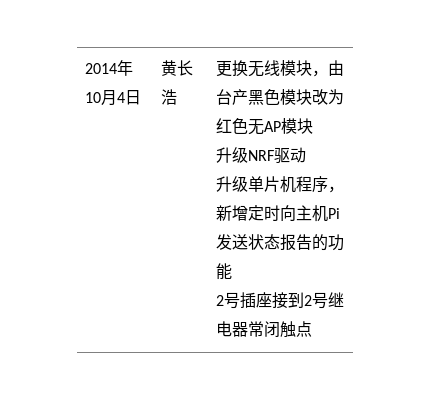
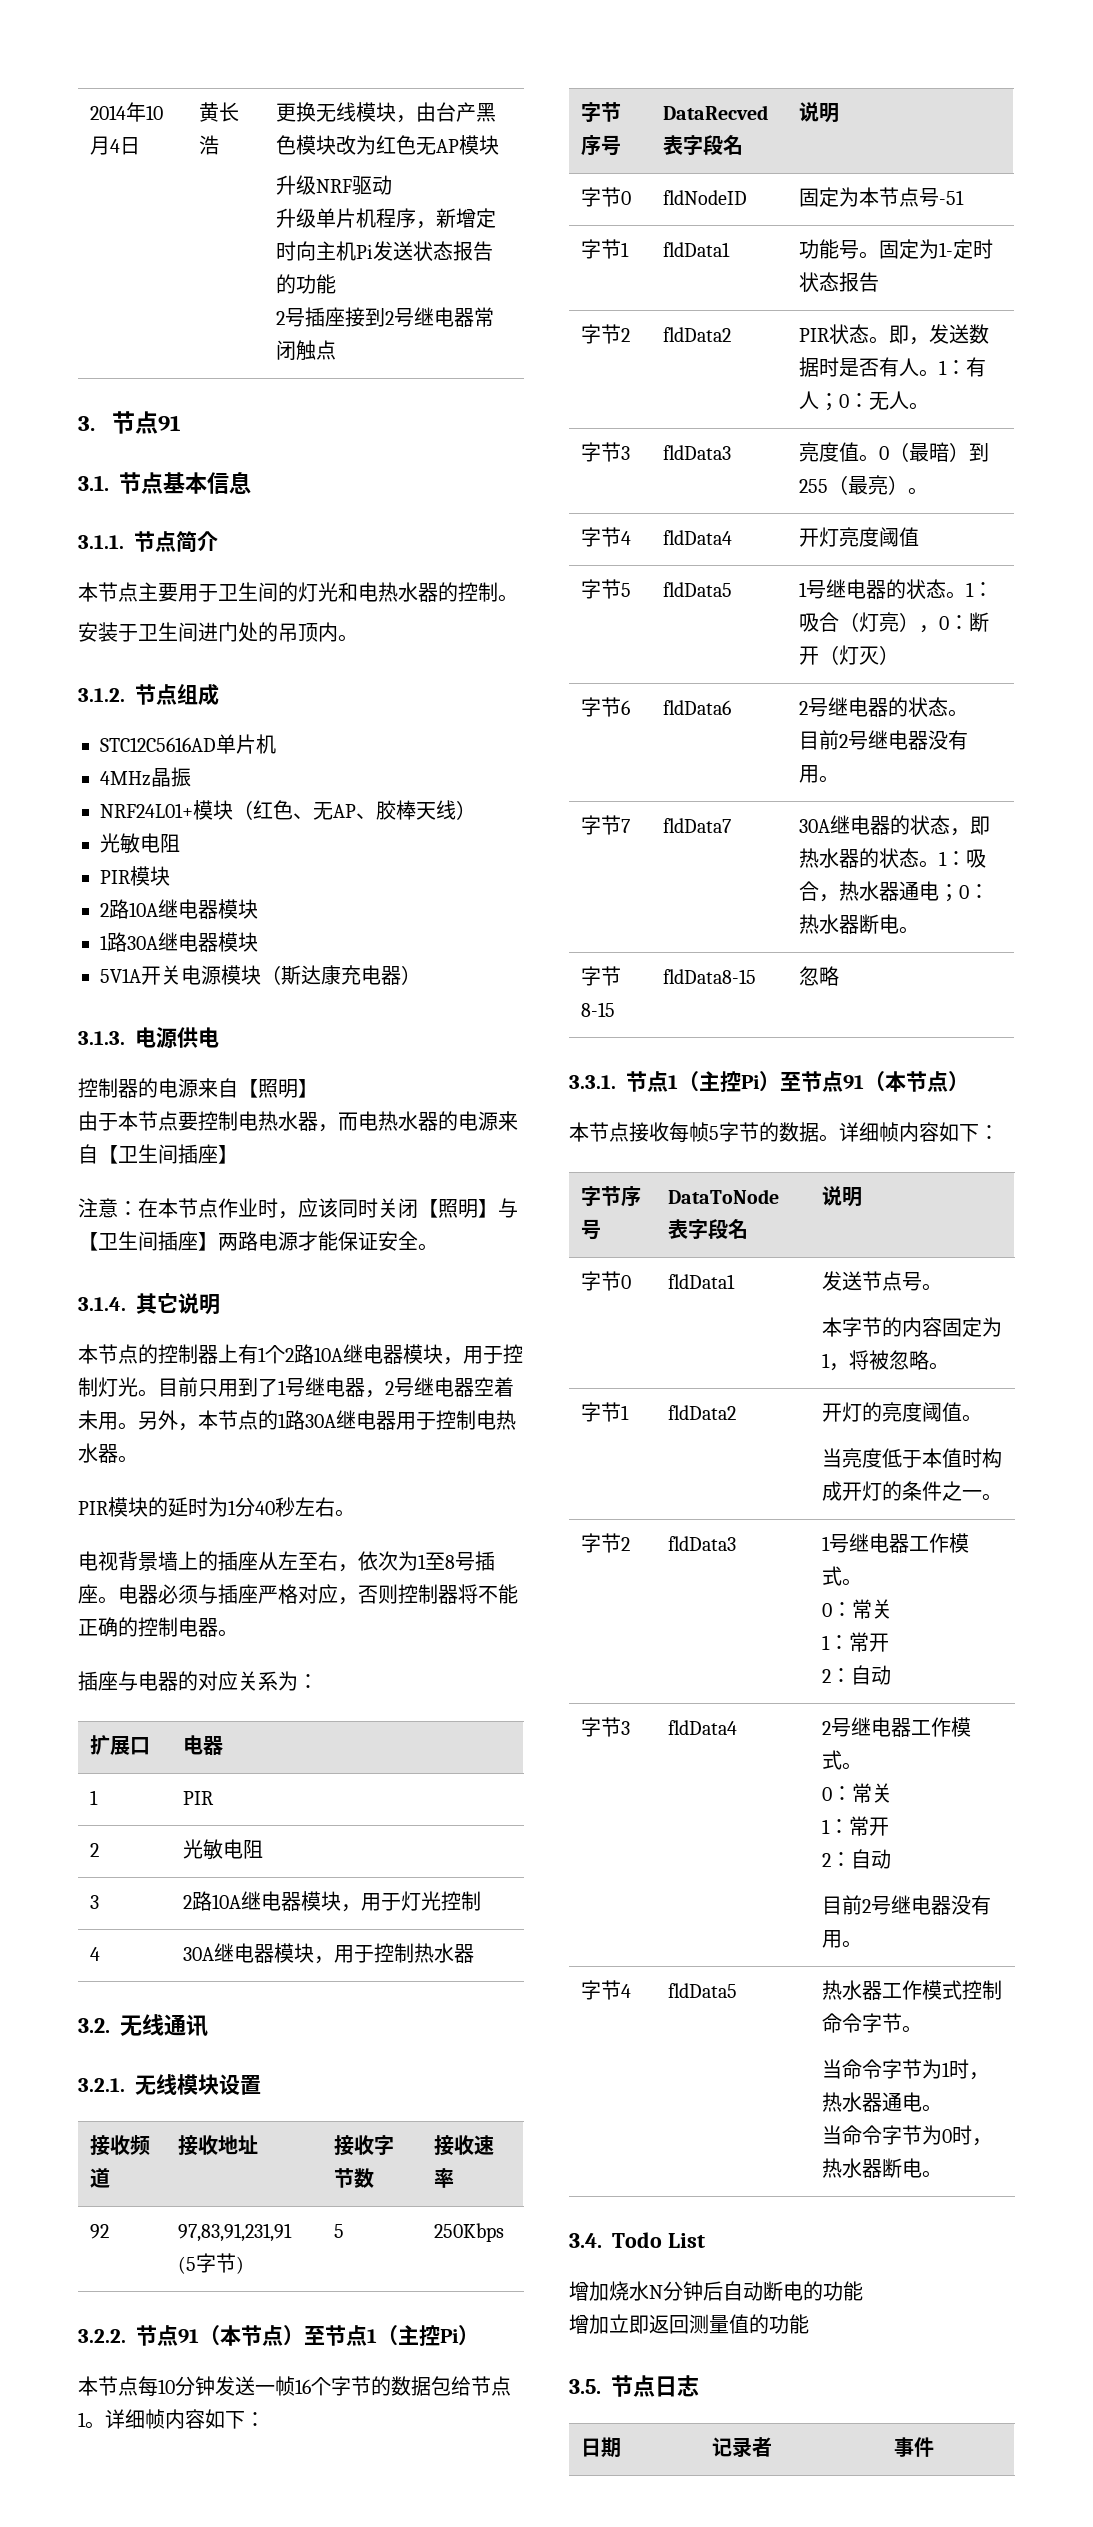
+ 3.节点91
+ 3.1.节点基本信息
+ 3.1.1.节点简介
+ 本节点主要用于卫生间的灯光和电热水器的控制。
+ 安装于卫生间进门处的吊顶内。
+ 3.1.2.节点组成
+ STC12C5616AD单片机
+ 4MHz晶振
+ NRF24L01+模块（红色、无AP、胶棒天线）
+ 光敏电阻
+ PIR模块
+ 2路10A继电器模块
+ 1路30A继电器模块
+ 5V1A开关电源模块（斯达康充电器）
+ 3.1.3.电源供电
+ 控制器的电源来自【照明】
+ 由于本节点要控制电热水器，而电热水器的电源来自【卫生间插座】
+ 注意：在本节点作业时，应该同时关闭【照明】与【卫生间插座】两路电源才能保证安全。
+ 3.1.4.其它说明
+ 本节点的控制器上有1个2路10A继电器模块，用于控制灯光。目前只用到了1号继电器，2号继电器空着未用。另外，本节点的1路30A继电器用于控制电热水器。
+ PIR模块的延时为1分40秒左右。
+ 电视背景墙上的插座从左至右，依次为1至8号插座。电器必须与插座严格对应，否则控制器将不能正确的控制电器。
+ 插座与电器的对应关系为：
+ 扩展口 | 电器
+ 1 | PIR
+ 2 | 光敏电阻
+ 3 | 2路10A继电器模块，用于灯光控制
+ 4 | 30A继电器模块，用于控制热水器
+ 3.2.无线通讯
+ 3.2.1.无线模块设置
+ 接收频道 | 接收地址 | 接收字节数 | 接收速率
+ 92 | 97,83,91,231,91 (5字节) | 5 | 250Kbps
+ 3.2.2.节点91（本节点）至节点1（主控Pi）
+ 本节点每10分钟发送一帧16个字节的数据包给节点1。详细帧内容如下：
+ 字节序号 | DataRecved表字段名 | 说明
+ 字节0 | fldNodeID | 固定为本节点号-51
+ 字节1 | fldData1 | 功能号。固定为1-定时状态报告
+ 字节2 | fldData2 | PIR状态。即，发送数据时是否有人。1：有人；0：无人。
+ 字节3 | fldData3 | 亮度值。0（最暗）到255（最亮）。
+ 字节4 | fldData4 | 开灯亮度阈值
+ 字节5 | fldData5 | 1号继电器的状态。1：吸合（灯亮），0：断开（灯灭）
+ 字节6 | fldData6 | 2号继电器的状态。
+ 目前2号继电器没有用。
+ 字节7 | fldData7 | 30A继电器的状态，即热水器的状态。1：吸合，热水器通电；0：热水器断电。
+ 字节8-15 | fldData8-15 | 忽略
+ 3.3.1.节点1（主控Pi）至节点91（本节点）
+ 本节点接收每帧5字节的数据。详细帧内容如下：
+ 字节序号 | DataToNode表字段名 | 说明
+ 字节0 | fldData1 | 发送节点号。
+ 本字节的内容固定为1，将被忽略。
+ 字节1 | fldData2 | 开灯的亮度阈值。
+ 当亮度低于本值时构成开灯的条件之一。
+ 字节2 | fldData3 | 1号继电器工作模式。
+ 0：常关
+ 1：常开
+ 2：自动
+ 字节3 | fldData4 | 2号继电器工作模式。
+ 0：常关
+ 1：常开
+ 2：自动
+ 目前2号继电器没有用。
+ 字节4 | fldData5 | 热水器工作模式控制命令字节。
+ 当命令字节为1时，热水器通电。
+ 当命令字节为0时，热水器断电。
+ 3.4. Todo List
+ 增加烧水N分钟后自动断电的功能
+ 增加立即返回测量值的功能
+ 3.5.节点日志
+ 日期 | 记录者 | 事件

